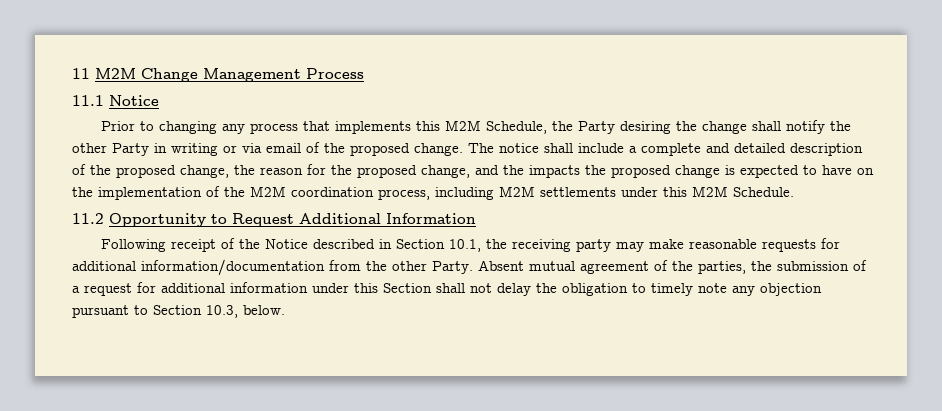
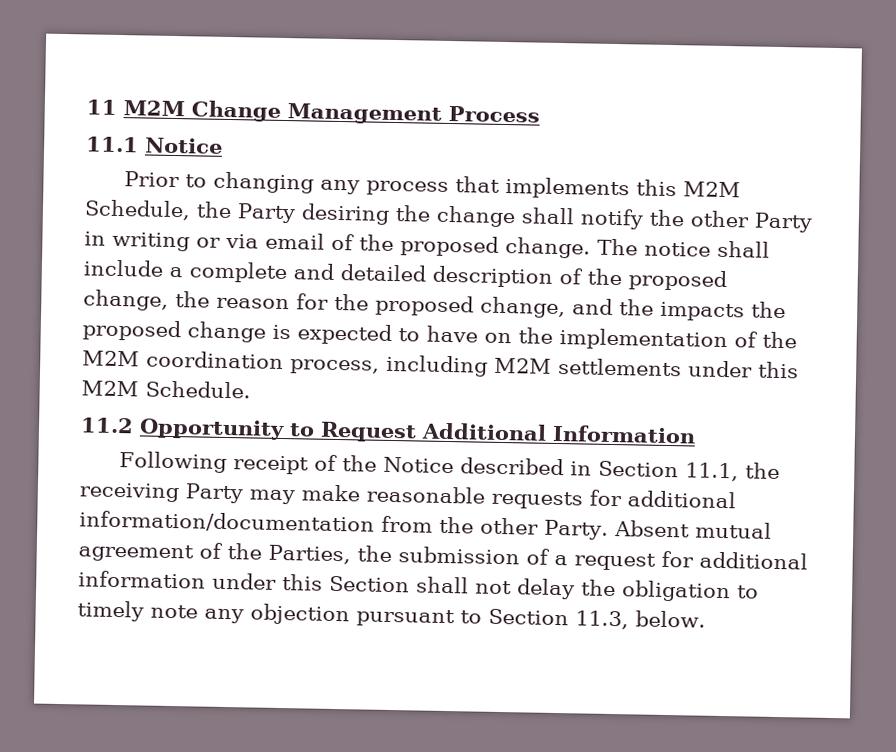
- Following receipt of the Notice described in Section 10.1, the receiving party may make reasonable requests for additional information/documentation from the other Party.
+ Following receipt of the Notice described in Section 11.1, the receiving Party may make reasonable requests for additional information/documentation from the other Party.
- Absent mutual agreement of the parties, the submission of a request for additional information under this Section shall not delay the obligation to timely note any objection pursuant to Section 10.3, below.
+ Absent mutual agreement of the Parties, the submission of a request for additional information under this Section shall not delay the obligation to timely note any objection pursuant to Section 11.3, below.

